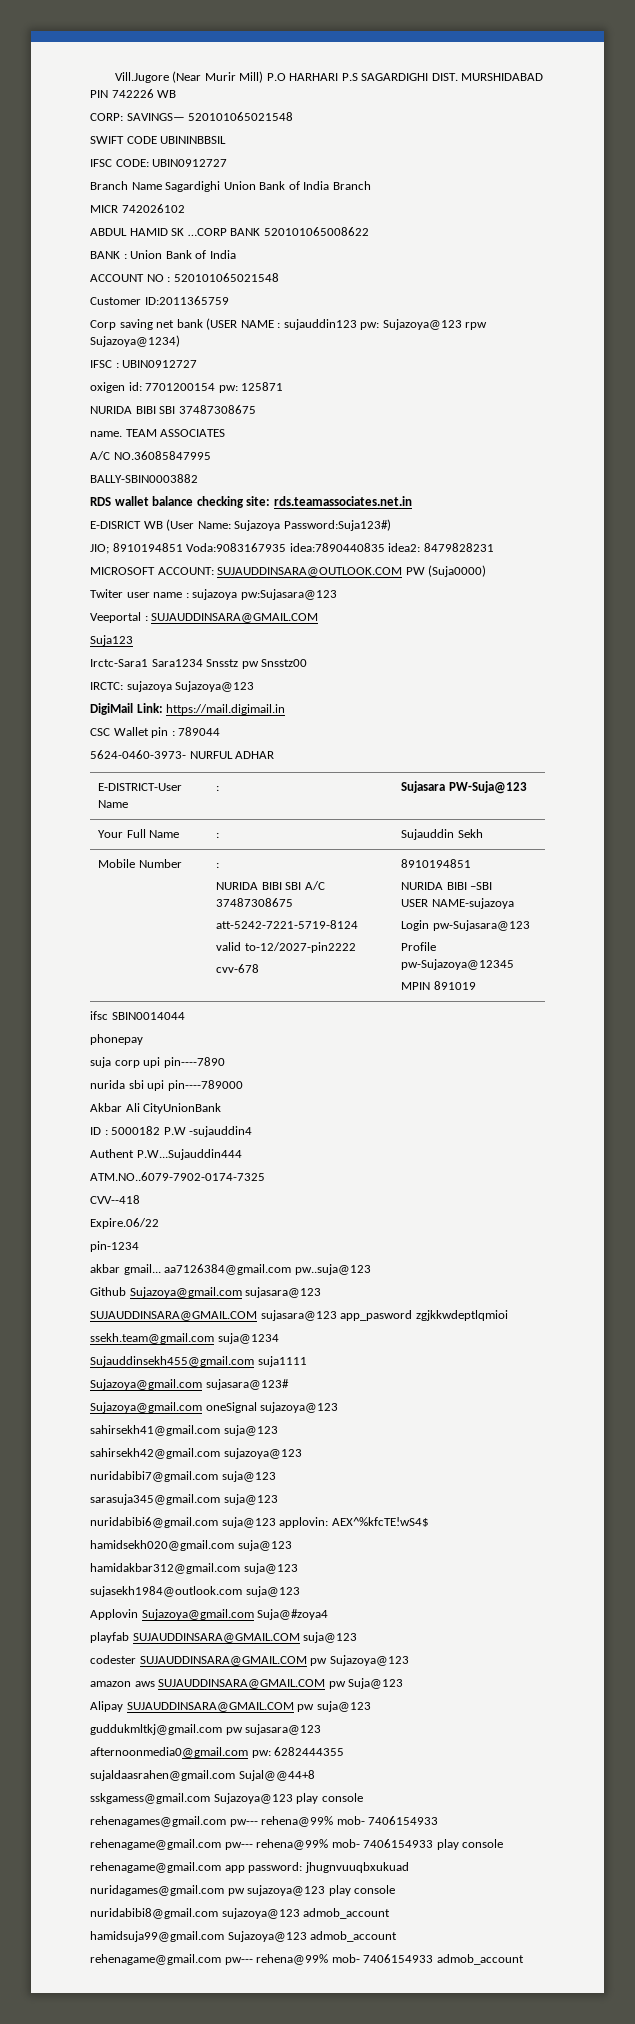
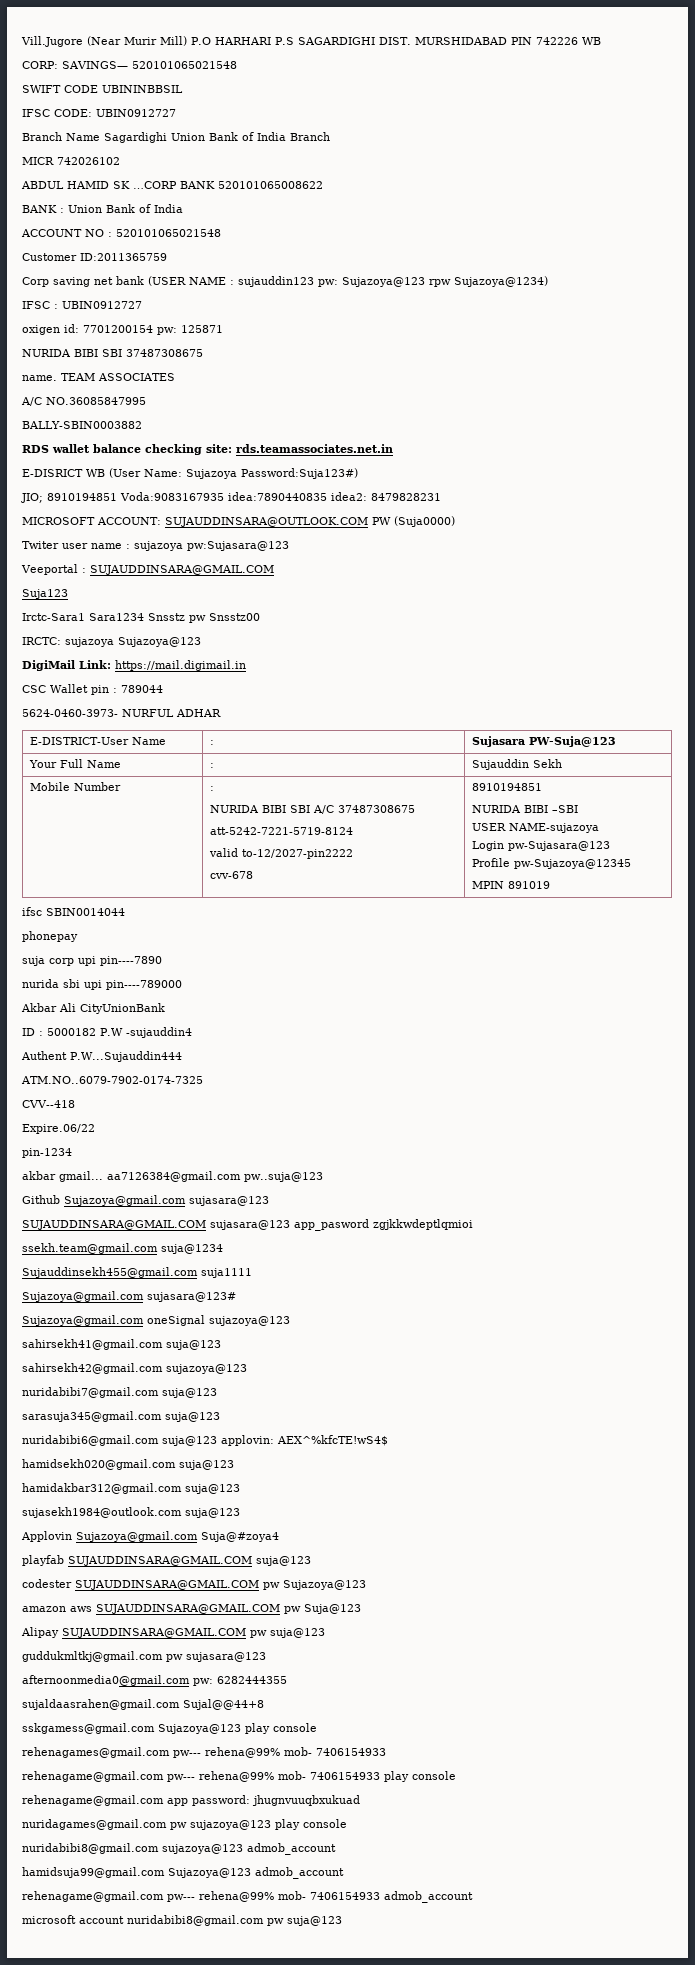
+ microsoft account nuridabibi8@gmail.com pw suja@123

